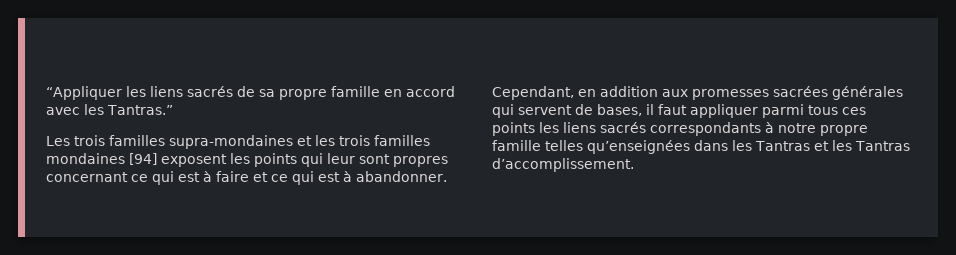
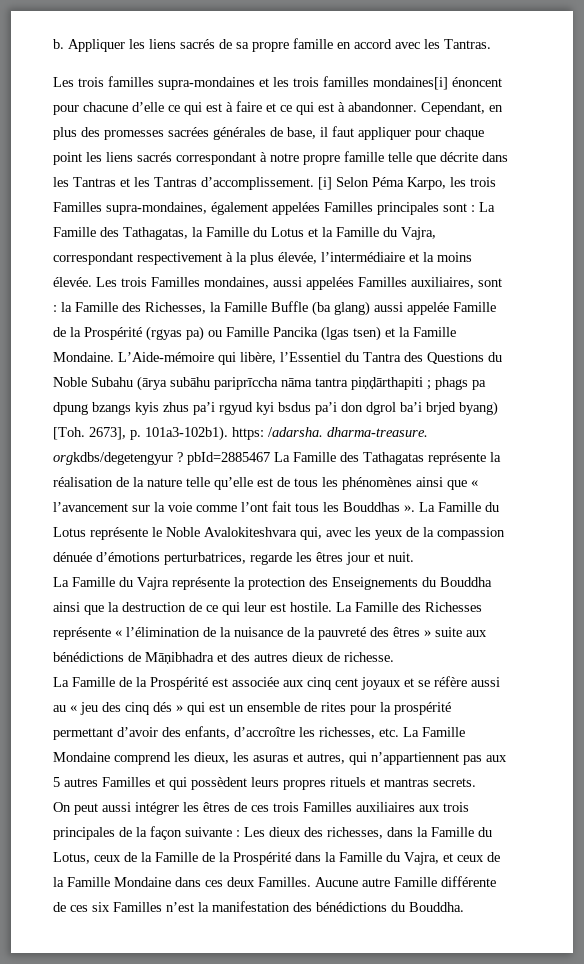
- “Appliquer les liens sacrés de sa propre famille en accord avec les Tantras.”
+ b. Appliquer les liens sacrés de sa propre famille en accord avec les Tantras.
- Les trois familles supra-mondaines et les trois familles mondaines [94] exposent les points qui leur sont propres concernant ce qui est à faire et ce qui est à abandonner.
+ Les trois familles supra-mondaines et les trois familles mondaines[i] énoncent pour chacune d’elle ce qui est à faire et ce qui est à abandonner.
- Cependant, en addition aux promesses sacrées générales qui servent de bases, il faut appliquer parmi tous ces points les liens sacrés correspondants à notre propre famille telles qu’enseignées dans les Tantras et les Tantras d’accomplissement.
+ Cependant, en plus des promesses sacrées générales de base, il faut appliquer pour chaque point les liens sacrés correspondant à notre propre famille telle que décrite dans les Tantras et les Tantras d’accomplissement.
+ [i] Selon Péma Karpo, les trois Familles supra-mondaines, également appelées Familles principales sont : La Famille des Tathagatas, la Famille du Lotus et la Famille du Vajra, correspondant respectivement à la plus élevée, l’intermédiaire et la moins élevée. Les trois Familles mondaines, aussi appelées Familles auxiliaires, sont : la Famille des Richesses, la Famille Buffle (ba glang) aussi appelée Famille de la Prospérité (rgyas pa) ou Famille Pancika (lgas tsen) et la Famille Mondaine. L’Aide-mémoire qui libère, l’Essentiel du Tantra des Questions du Noble Subahu (ārya subāhu pariprīccha nāma tantra piṇḍārthapiti ; phags pa dpung bzangs kyis zhus pa’i rgyud kyi bsdus pa’i don dgrol ba’i brjed byang) [Toh. 2673], p. 101a3-102b1). https: /adarsha. dharma-treasure. orgkdbs/degetengyur ? pbId=2885467 La Famille des Tathagatas représente la réalisation de la nature telle qu’elle est de tous les phénomènes ainsi que « l’avancement sur la voie comme l’ont fait tous les Bouddhas ». La Famille du Lotus représente le Noble Avalokiteshvara qui, avec les yeux de la compassion dénuée d’émotions perturbatrices, regarde les êtres jour et nuit.
+ La Famille du Vajra représente la protection des Enseignements du Bouddha ainsi que la destruction de ce qui leur est hostile. La Famille des Richesses représente « l’élimination de la nuisance de la pauvreté des êtres » suite aux bénédictions de Māṇibhadra et des autres dieux de richesse.
+ La Famille de la Prospérité est associée aux cinq cent joyaux et se réfère aussi au « jeu des cinq dés » qui est un ensemble de rites pour la prospérité permettant d’avoir des enfants, d’accroître les richesses, etc. La Famille Mondaine comprend les dieux, les asuras et autres, qui n’appartiennent pas aux 5 autres Familles et qui possèdent leurs propres rituels et mantras secrets.
+ On peut aussi intégrer les êtres de ces trois Familles auxiliaires aux trois principales de la façon suivante : Les dieux des richesses, dans la Famille du Lotus, ceux de la Famille de la Prospérité dans la Famille du Vajra, et ceux de la Famille Mondaine dans ces deux Familles. Aucune autre Famille différente de ces six Familles n’est la manifestation des bénédictions du Bouddha.

